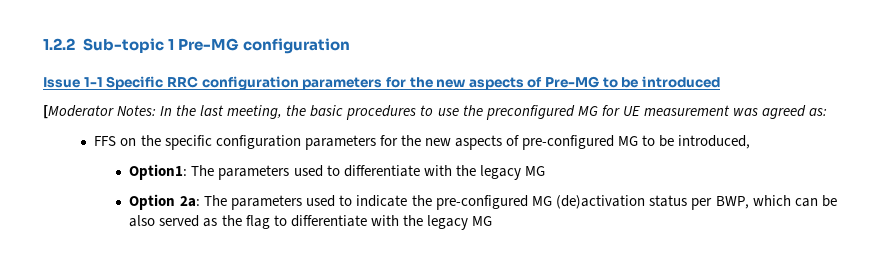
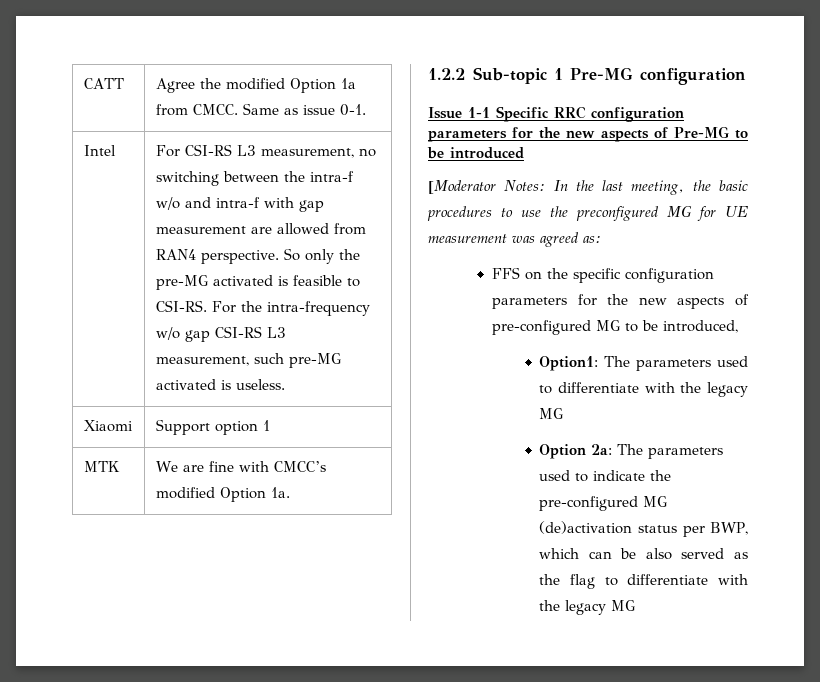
+ CATT | Agree the modified Option 1a from CMCC. Same as issue 0-1.
+ Intel | For CSI-RS L3 measurement, no switching between the intra-f w/o and intra-f with gap measurement are allowed from RAN4 perspective. So only the pre-MG activated is feasible to CSI-RS. For the intra-frequency w/o gap CSI-RS L3 measurement, such pre-MG activated is useless.
+ Xiaomi | Support option 1
+ MTK | We are fine with CMCC’s modified Option 1a.

